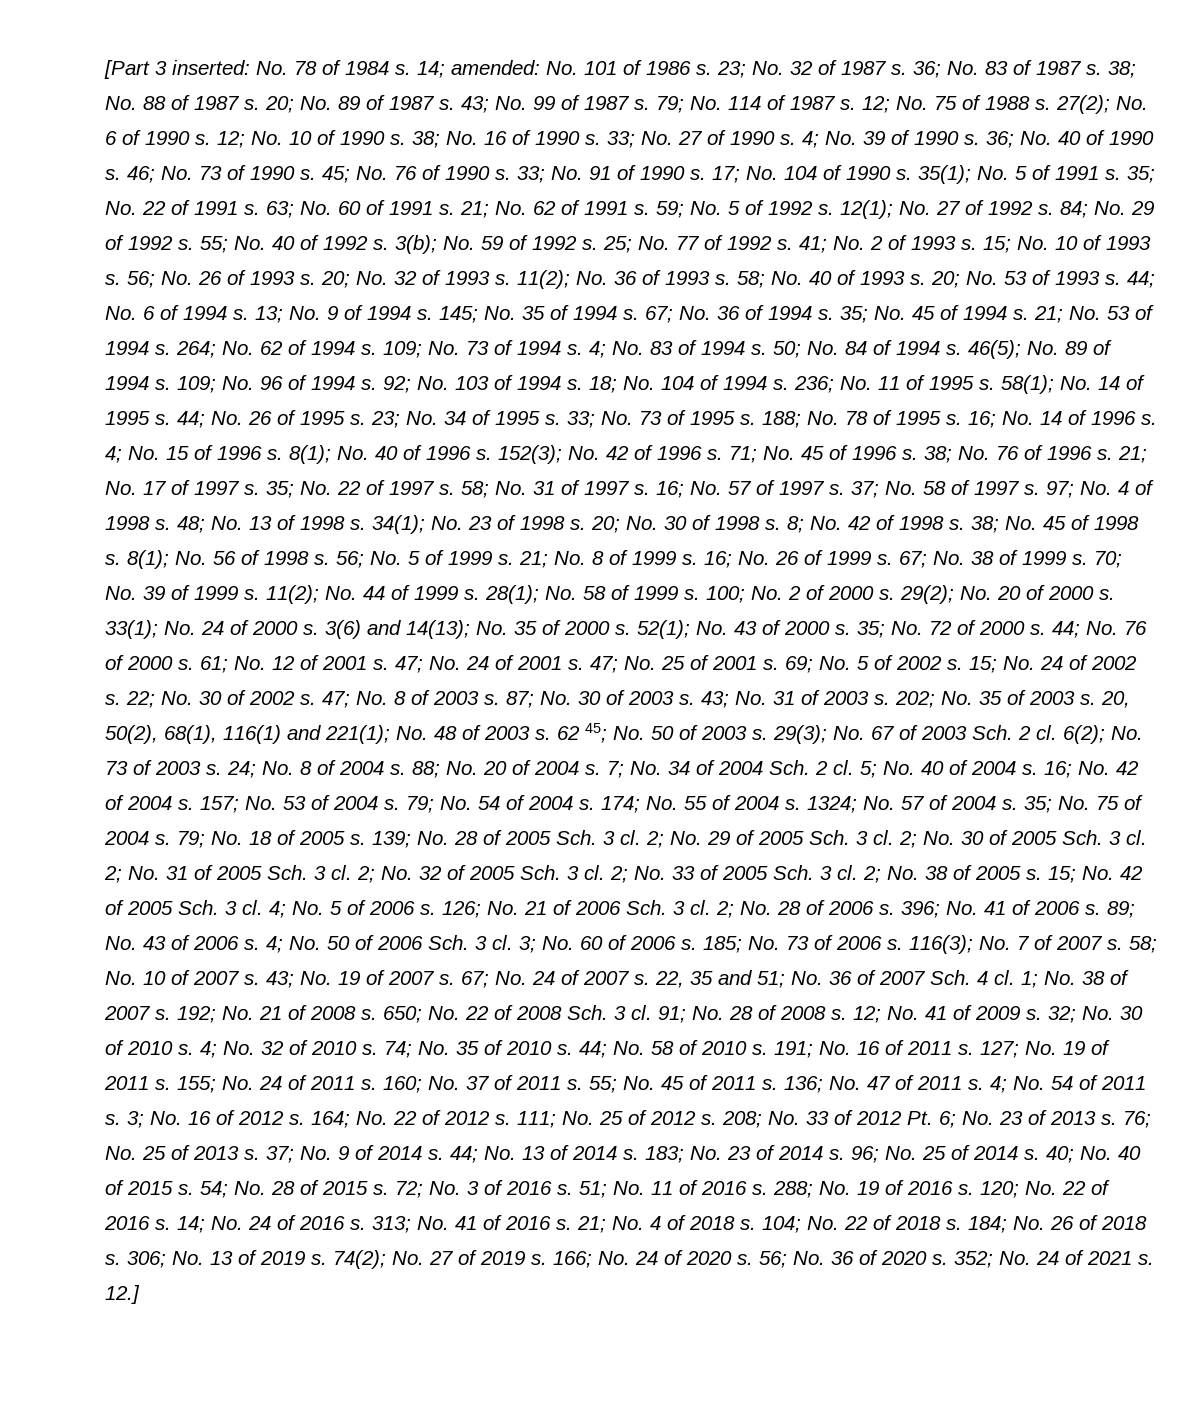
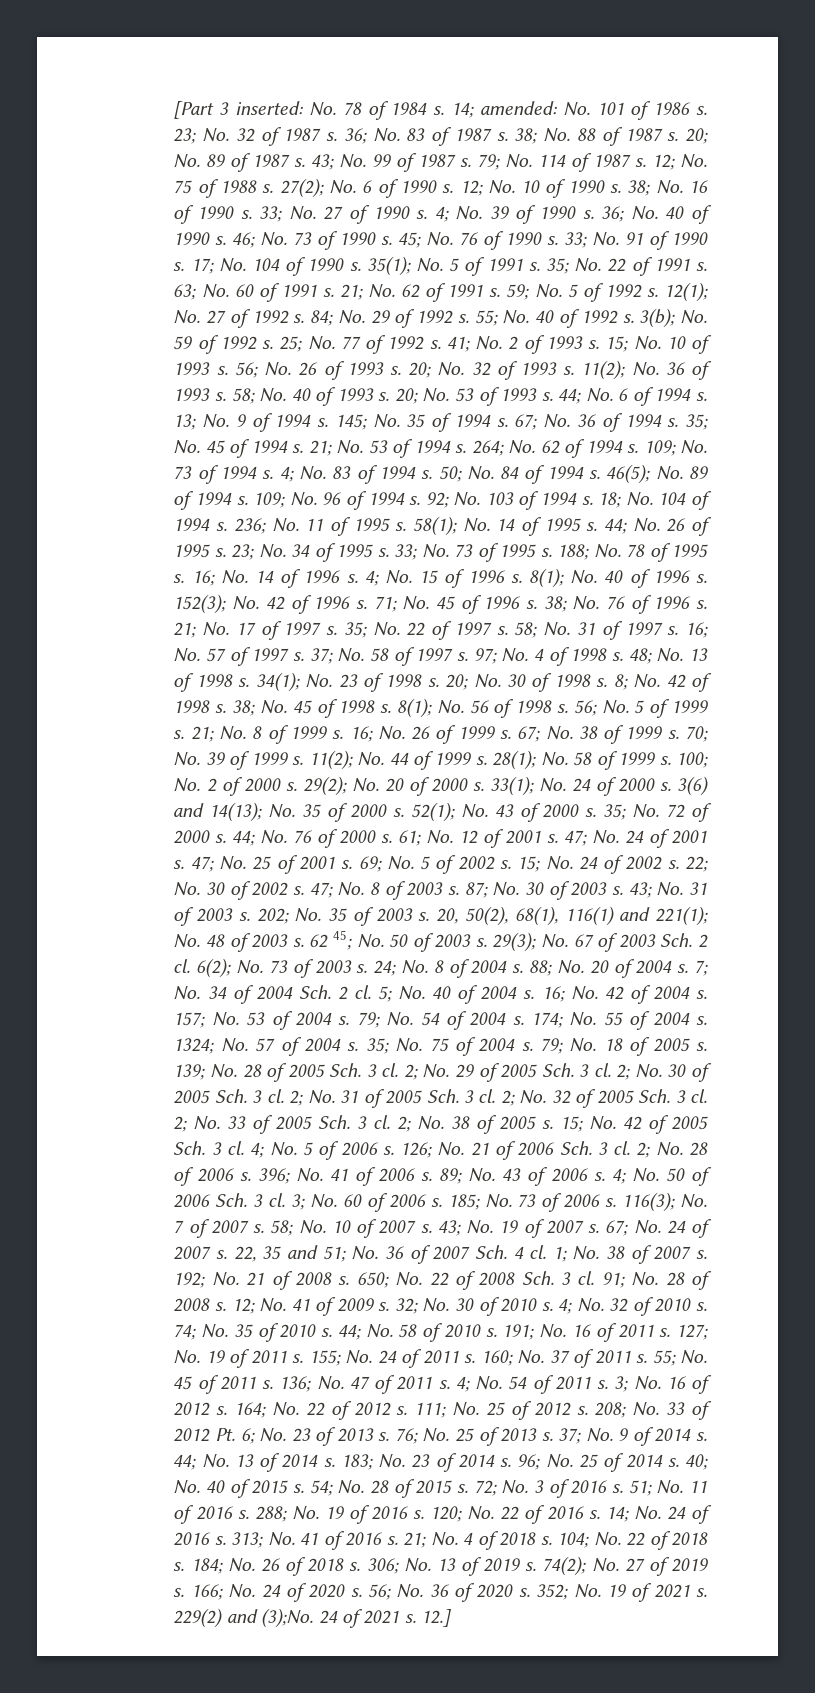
- 352; No. 24 of 2021 s.
+ 352; No. 19 of 2021 s. 229(2) and (3);No. 24 of 2021 s.

